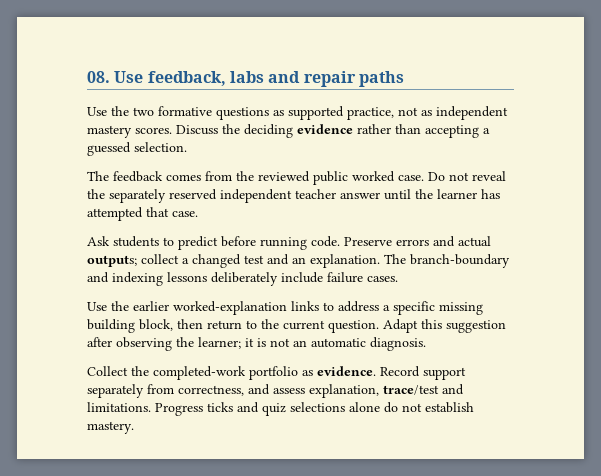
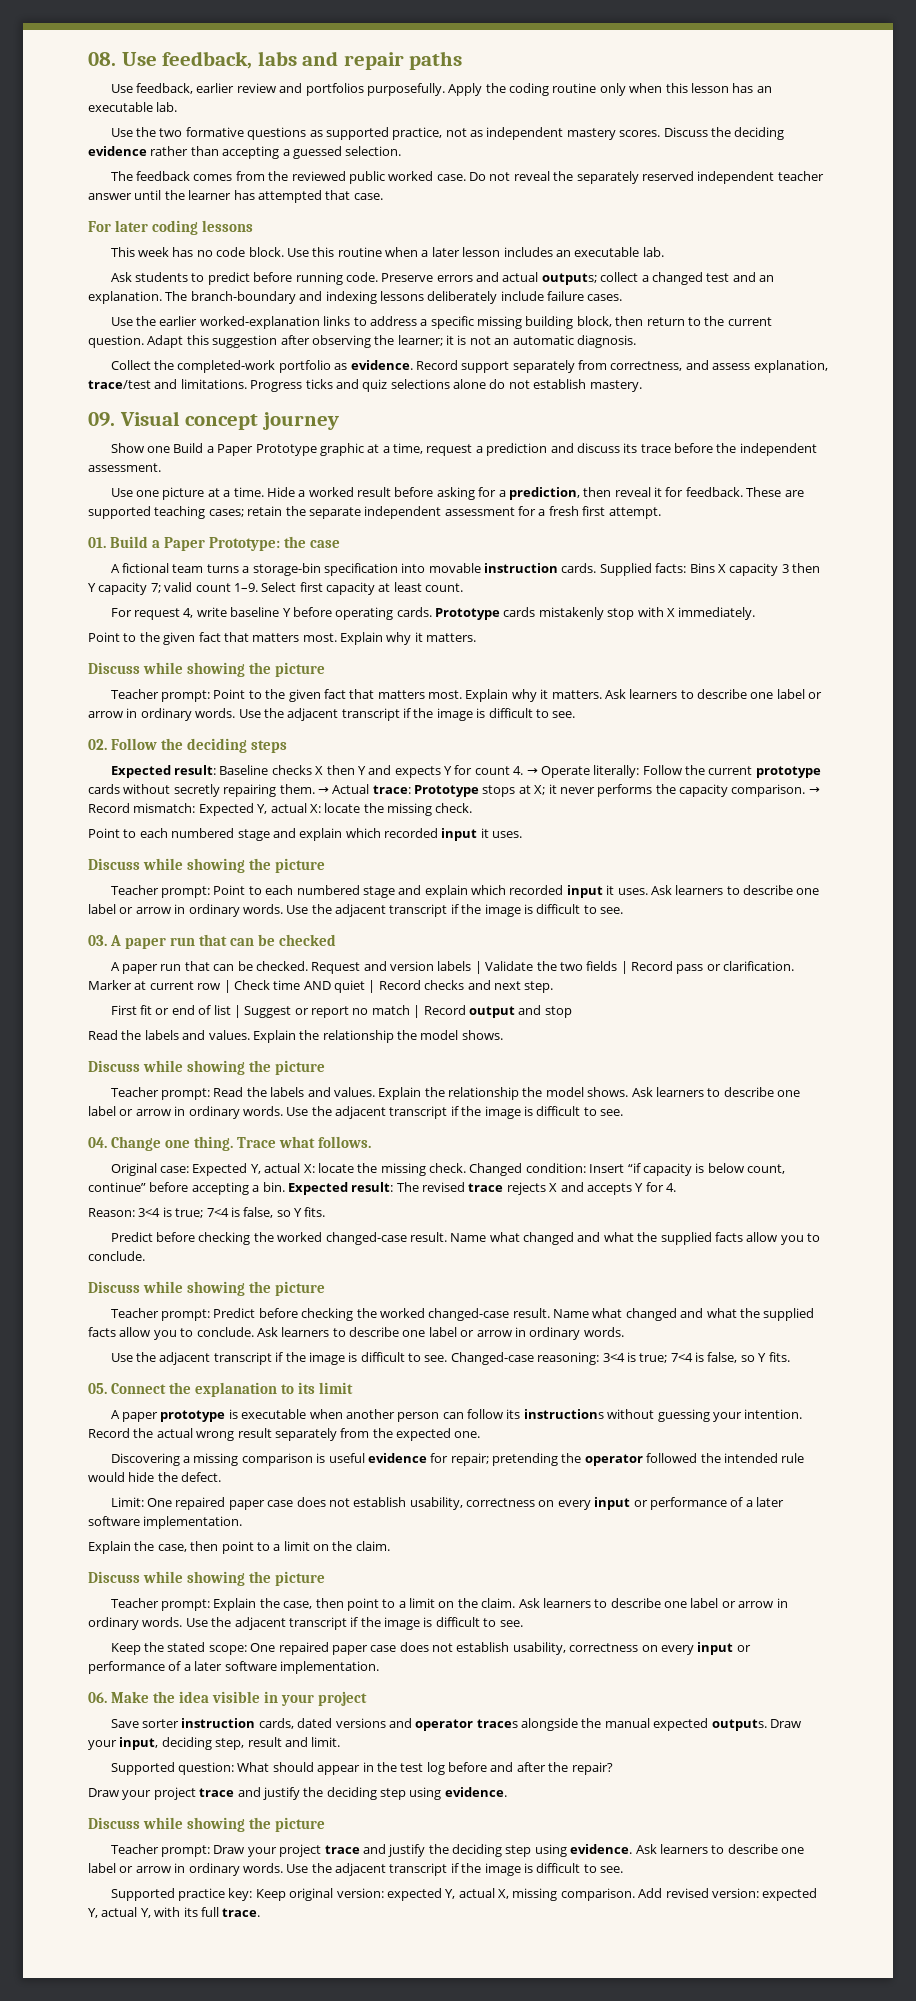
+ Use feedback, earlier review and portfolios purposefully. Apply the coding routine only when this lesson has an executable lab.
+ For later coding lessons
+ This week has no code block. Use this routine when a later lesson includes an executable lab.
+ 09. Visual concept journey
+ Show one Build a Paper Prototype graphic at a time, request a prediction and discuss its trace before the independent assessment.
+ Use one picture at a time. Hide a worked result before asking for a prediction, then reveal it for feedback. These are supported teaching cases; retain the separate independent assessment for a fresh first attempt.
+ 01. Build a Paper Prototype: the case
+ A fictional team turns a storage-bin specification into movable instruction cards. Supplied facts: Bins X capacity 3 then Y capacity 7; valid count 1–9. Select first capacity at least count.
+ For request 4, write baseline Y before operating cards. Prototype cards mistakenly stop with X immediately.
+ Point to the given fact that matters most. Explain why it matters.
+ Discuss while showing the picture
+ Teacher prompt: Point to the given fact that matters most. Explain why it matters. Ask learners to describe one label or arrow in ordinary words. Use the adjacent transcript if the image is difficult to see.
+ 02. Follow the deciding steps
+ Expected result: Baseline checks X then Y and expects Y for count 4. → Operate literally: Follow the current prototype cards without secretly repairing them. → Actual trace: Prototype stops at X; it never performs the capacity comparison. → Record mismatch: Expected Y, actual X: locate the missing check.
+ Point to each numbered stage and explain which recorded input it uses.
+ Discuss while showing the picture
+ Teacher prompt: Point to each numbered stage and explain which recorded input it uses. Ask learners to describe one label or arrow in ordinary words. Use the adjacent transcript if the image is difficult to see.
+ 03. A paper run that can be checked
+ A paper run that can be checked. Request and version labels | Validate the two fields | Record pass or clarification. Marker at current row | Check time AND quiet | Record checks and next step.
+ First fit or end of list | Suggest or report no match | Record output and stop
+ Read the labels and values. Explain the relationship the model shows.
+ Discuss while showing the picture
+ Teacher prompt: Read the labels and values. Explain the relationship the model shows. Ask learners to describe one label or arrow in ordinary words. Use the adjacent transcript if the image is difficult to see.
+ 04. Change one thing. Trace what follows.
+ Original case: Expected Y, actual X: locate the missing check. Changed condition: Insert “if capacity is below count, continue” before accepting a bin. Expected result: The revised trace rejects X and accepts Y for 4.
+ Reason: 3<4 is true; 7<4 is false, so Y fits.
+ Predict before checking the worked changed-case result. Name what changed and what the supplied facts allow you to conclude.
+ Discuss while showing the picture
+ Teacher prompt: Predict before checking the worked changed-case result. Name what changed and what the supplied facts allow you to conclude. Ask learners to describe one label or arrow in ordinary words.
+ Use the adjacent transcript if the image is difficult to see. Changed-case reasoning: 3<4 is true; 7<4 is false, so Y fits.
+ 05. Connect the explanation to its limit
+ A paper prototype is executable when another person can follow its instructions without guessing your intention. Record the actual wrong result separately from the expected one.
+ Discovering a missing comparison is useful evidence for repair; pretending the operator followed the intended rule would hide the defect.
+ Limit: One repaired paper case does not establish usability, correctness on every input or performance of a later software implementation.
+ Explain the case, then point to a limit on the claim.
+ Discuss while showing the picture
+ Teacher prompt: Explain the case, then point to a limit on the claim. Ask learners to describe one label or arrow in ordinary words. Use the adjacent transcript if the image is difficult to see.
+ Keep the stated scope: One repaired paper case does not establish usability, correctness on every input or performance of a later software implementation.
+ 06. Make the idea visible in your project
+ Save sorter instruction cards, dated versions and operator traces alongside the manual expected outputs. Draw your input, deciding step, result and limit.
+ Supported question: What should appear in the test log before and after the repair?
+ Draw your project trace and justify the deciding step using evidence.
+ Discuss while showing the picture
+ Teacher prompt: Draw your project trace and justify the deciding step using evidence. Ask learners to describe one label or arrow in ordinary words. Use the adjacent transcript if the image is difficult to see.
+ Supported practice key: Keep original version: expected Y, actual X, missing comparison. Add revised version: expected Y, actual Y, with its full trace.

